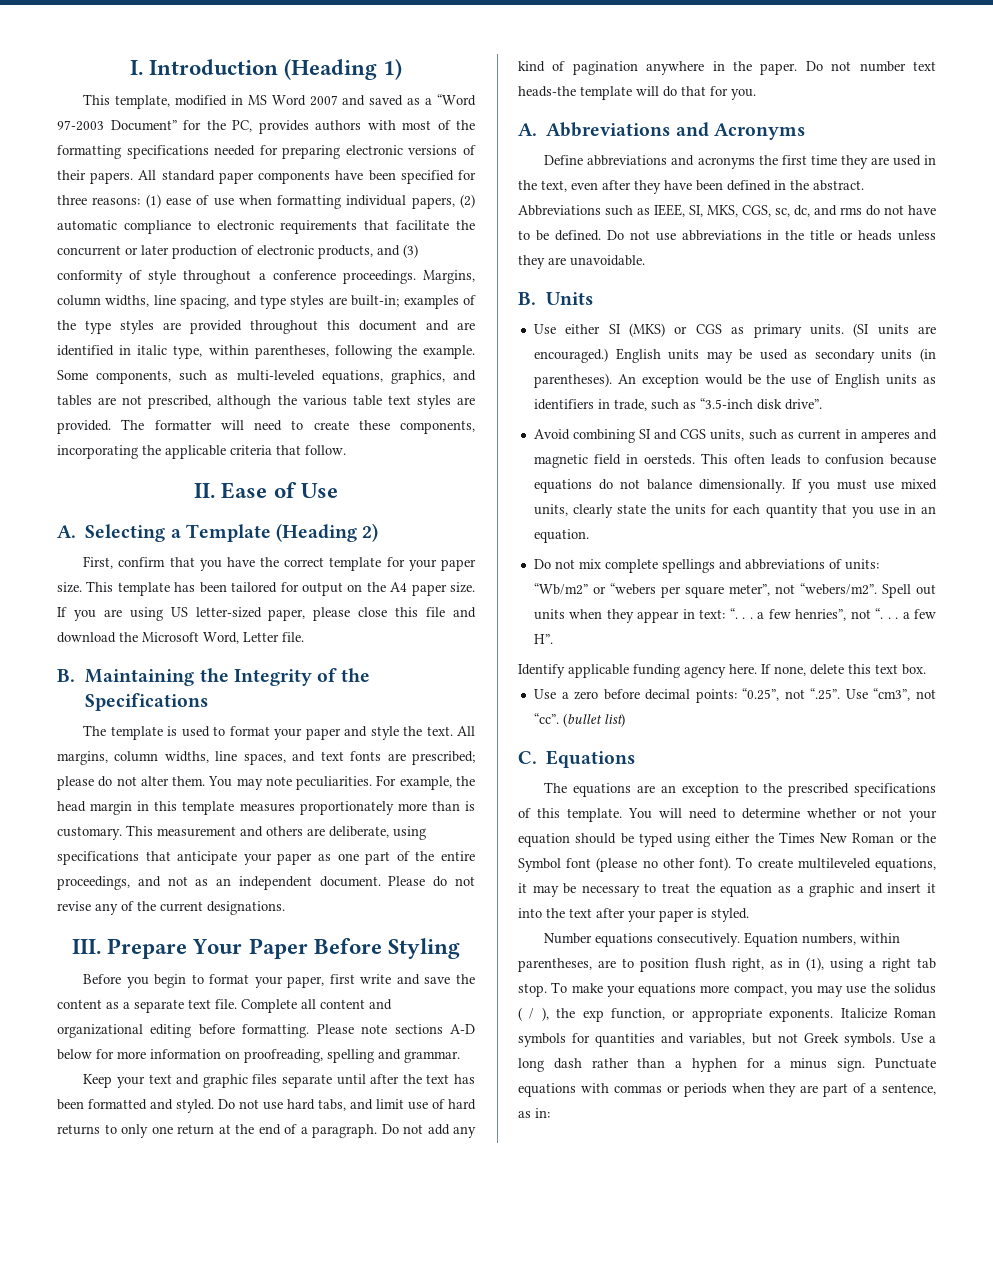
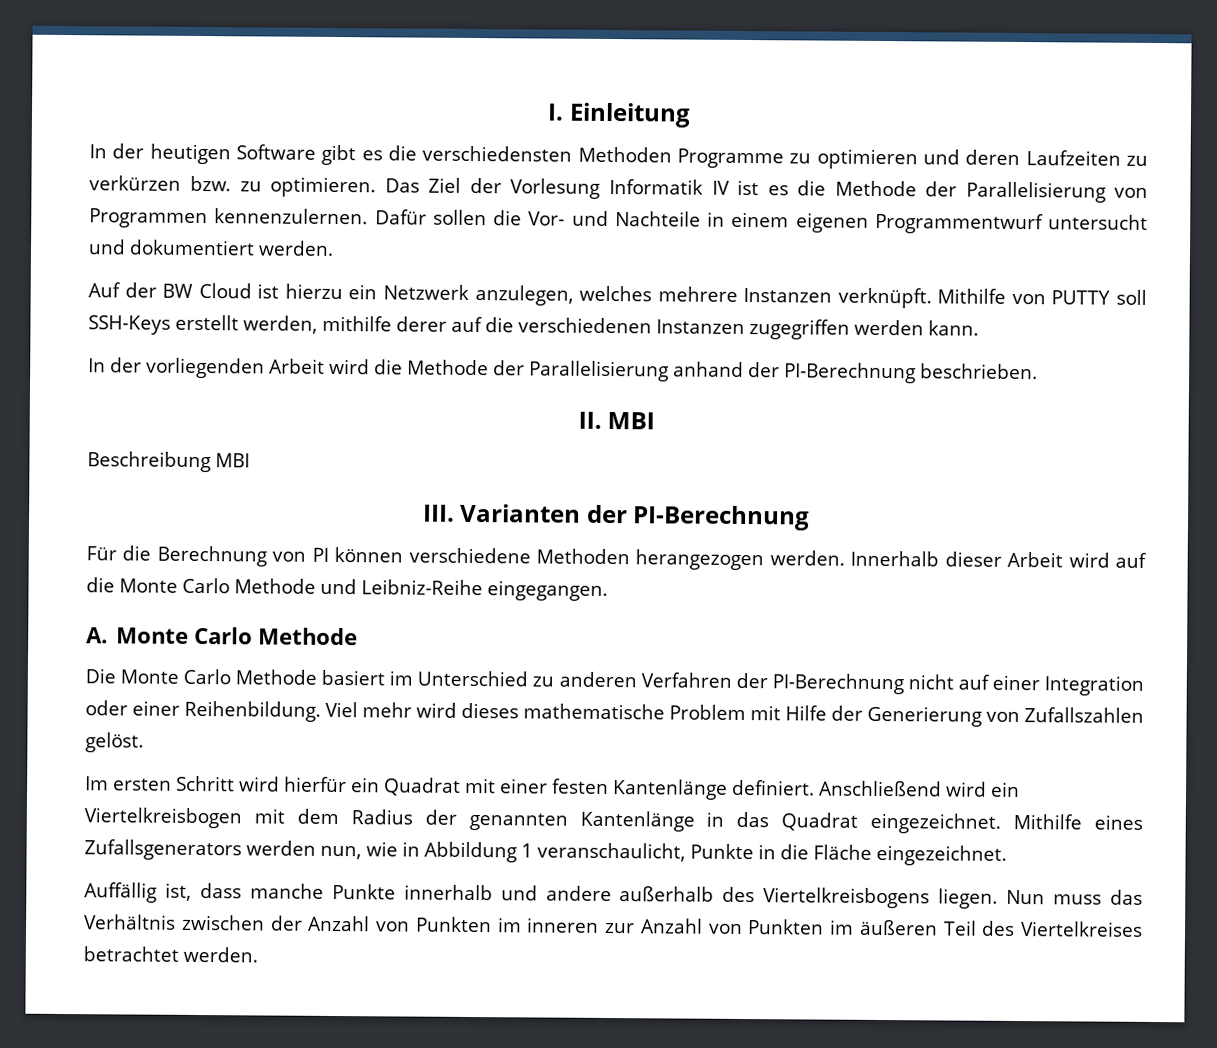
- I. Introduction (Heading 1)
- This template, modified in MS Word 2007 and saved as a “Word 97-2003 Document” for the PC, provides authors with most of the formatting specifications needed for preparing electronic versions of their papers. All standard paper components have been specified for three reasons: (1) ease of use when formatting individual papers, (2) automatic compliance to electronic requirements that facilitate the concurrent or later production of electronic products, and (3) conformity of style throughout a conference proceedings. Margins, column widths, line spacing, and type styles are built-in; examples of the type styles are provided throughout this document and are identified in italic type, within parentheses, following the example. Some components, such as multi-leveled equations, graphics, and tables are not prescribed, although the various table text styles are provided. The formatter will need to create these components, incorporating the applicable criteria that follow.
- II. Ease of Use
- A. Selecting a Template (Heading 2)
- First, confirm that you have the correct template for your paper size. This template has been tailored for output on the A4 paper size. If you are using US letter-sized paper, please close this file and download the Microsoft Word, Letter file.
- B. Maintaining the Integrity of the Specifications
- The template is used to format your paper and style the text. All margins, column widths, line spaces, and text fonts are prescribed; please do not alter them. You may note peculiarities. For example, the head margin in this template measures proportionately more than is customary. This measurement and others are deliberate, using specifications that anticipate your paper as one part of the entire proceedings, and not as an independent document. Please do not revise any of the current designations.
- III. Prepare Your Paper Before Styling
- Before you begin to format your paper, first write and save the content as a separate text file. Complete all content and organizational editing before formatting. Please note sections A-D below for more information on proofreading, spelling and grammar.
- Keep your text and graphic files separate until after the text has been formatted and styled. Do not use hard tabs, and limit use of hard returns to only one return at the end of a paragraph. Do not add any kind of pagination anywhere in the paper. Do not number text heads-the template will do that for you.
- A. Abbreviations and Acronyms
- Define abbreviations and acronyms the first time they are used in the text, even after they have been defined in the abstract. Abbreviations such as IEEE, SI, MKS, CGS, sc, dc, and rms do not have to be defined. Do not use abbreviations in the title or heads unless they are unavoidable.
- B. Units
- Use either SI (MKS) or CGS as primary units. (SI units are encouraged.) English units may be used as secondary units (in parentheses). An exception would be the use of English units as identifiers in trade, such as “3.5-inch disk drive”.
- Avoid combining SI and CGS units, such as current in amperes and magnetic field in oersteds. This often leads to confusion because equations do not balance dimensionally. If you must use mixed units, clearly state the units for each quantity that you use in an equation.
- Do not mix complete spellings and abbreviations of units: “Wb/m2” or “webers per square meter”, not “webers/m2”. Spell out units when they appear in text: “. . . a few henries”, not “. . . a few H”.
- Identify applicable funding agency here. If none, delete this text box.
- Use a zero before decimal points: “0.25”, not “.25”. Use “cm3”, not “cc”. (bullet list)
- C. Equations
- The equations are an exception to the prescribed specifications of this template. You will need to determine whether or not your equation should be typed using either the Times New Roman or the Symbol font (please no other font). To create multileveled equations, it may be necessary to treat the equation as a graphic and insert it into the text after your paper is styled.
- Number equations consecutively. Equation numbers, within parentheses, are to position flush right, as in (1), using a right tab stop. To make your equations more compact, you may use the solidus ( / ), the exp function, or appropriate exponents. Italicize Roman symbols for quantities and variables, but not Greek symbols. Use a long dash rather than a hyphen for a minus sign. Punctuate equations with commas or periods when they are part of a sentence, as in:
+ I. Einleitung
+ In der heutigen Software gibt es die verschiedensten Methoden Programme zu optimieren und deren Laufzeiten zu verkürzen bzw. zu optimieren. Das Ziel der Vorlesung Informatik IV ist es die Methode der Parallelisierung von Programmen kennenzulernen. Dafür sollen die Vor- und Nachteile in einem eigenen Programmentwurf untersucht und dokumentiert werden.
+ Auf der BW Cloud ist hierzu ein Netzwerk anzulegen, welches mehrere Instanzen verknüpft. Mithilfe von PUTTY soll SSH-Keys erstellt werden, mithilfe derer auf die verschiedenen Instanzen zugegriffen werden kann.
+ In der vorliegenden Arbeit wird die Methode der Parallelisierung anhand der PI-Berechnung beschrieben.
+ II. MBI
+ Beschreibung MBI
+ III. Varianten der PI-Berechnung
+ Für die Berechnung von PI können verschiedene Methoden herangezogen werden. Innerhalb dieser Arbeit wird auf die Monte Carlo Methode und Leibniz-Reihe eingegangen.
+ A. Monte Carlo Methode
+ Die Monte Carlo Methode basiert im Unterschied zu anderen Verfahren der PI-Berechnung nicht auf einer Integration oder einer Reihenbildung. Viel mehr wird dieses mathematische Problem mit Hilfe der Generierung von Zufallszahlen gelöst.
+ Im ersten Schritt wird hierfür ein Quadrat mit einer festen Kantenlänge definiert. Anschließend wird ein Viertelkreisbogen mit dem Radius der genannten Kantenlänge in das Quadrat eingezeichnet. Mithilfe eines Zufallsgenerators werden nun, wie in Abbildung 1 veranschaulicht, Punkte in die Fläche eingezeichnet.
+ Auffällig ist, dass manche Punkte innerhalb und andere außerhalb des Viertelkreisbogens liegen. Nun muss das Verhältnis zwischen der Anzahl von Punkten im inneren zur Anzahl von Punkten im äußeren Teil des Viertelkreises betrachtet werden.

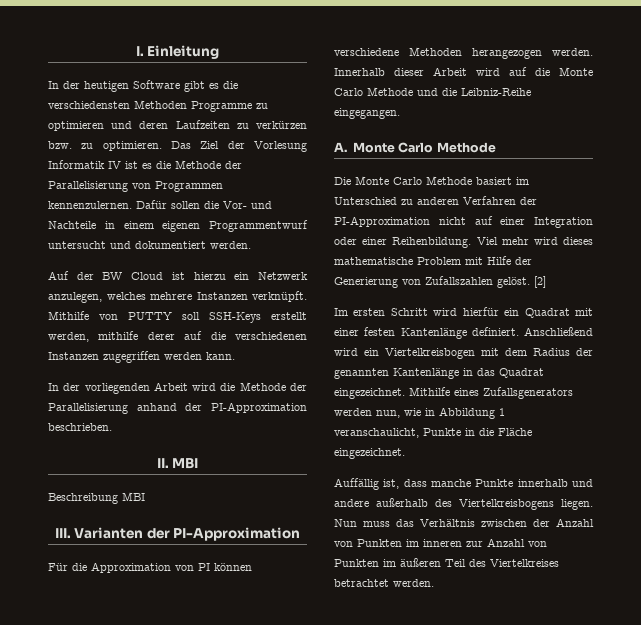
- In der vorliegenden Arbeit wird die Methode der Parallelisierung anhand der PI-Berechnung beschrieben.
+ In der vorliegenden Arbeit wird die Methode der Parallelisierung anhand der PI-Approximation beschrieben.
- III. Varianten der PI-Berechnung
+ III. Varianten der PI-Approximation
- Für die Berechnung von PI können verschiedene Methoden herangezogen werden.
+ Für die Approximation von PI können verschiedene Methoden herangezogen werden.
- Innerhalb dieser Arbeit wird auf die Monte Carlo Methode und Leibniz-Reihe eingegangen.
+ Innerhalb dieser Arbeit wird auf die Monte Carlo Methode und die Leibniz-Reihe eingegangen.
- Die Monte Carlo Methode basiert im Unterschied zu anderen Verfahren der PI-Berechnung nicht auf einer Integration oder einer Reihenbildung.
+ Die Monte Carlo Methode basiert im Unterschied zu anderen Verfahren der PI-Approximation nicht auf einer Integration oder einer Reihenbildung.
+ [2]

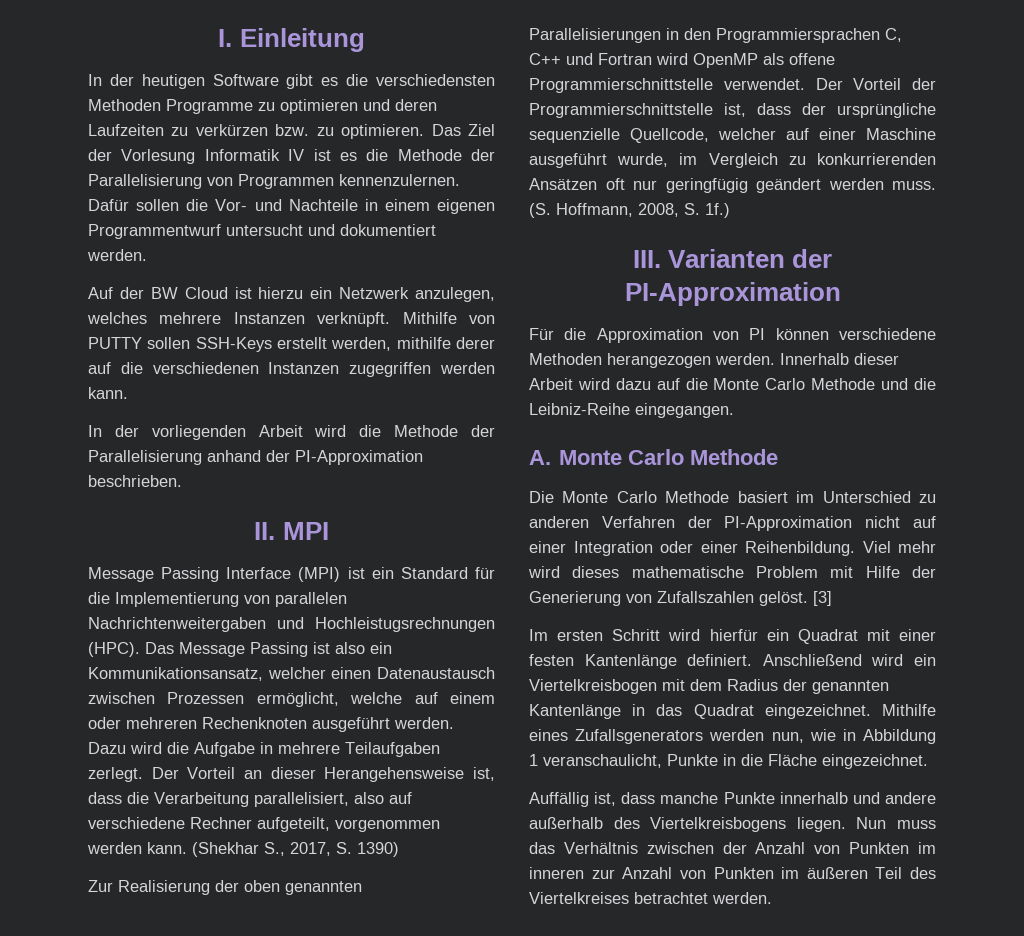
- Mithilfe von PUTTY soll SSH-Keys erstellt werden, mithilfe derer auf die verschiedenen Instanzen zugegriffen werden kann.
+ Mithilfe von PUTTY sollen SSH-Keys erstellt werden, mithilfe derer auf die verschiedenen Instanzen zugegriffen werden kann.
- II. MBI
- Beschreibung MBI
+ II. MPI
+ Message Passing Interface (MPI) ist ein Standard für die Implementierung von parallelen Nachrichtenweitergaben und Hochleistugsrechnungen (HPC). Das Message Passing ist also ein Kommunikationsansatz, welcher einen Datenaustausch zwischen Prozessen ermöglicht, welche auf einem oder mehreren Rechenknoten ausgeführt werden. Dazu wird die Aufgabe in mehrere Teilaufgaben zerlegt. Der Vorteil an dieser Herangehensweise ist, dass die Verarbeitung parallelisiert, also auf verschiedene Rechner aufgeteilt, vorgenommen werden kann. (Shekhar S., 2017, S. 1390)
+ Zur Realisierung der oben genannten Parallelisierungen in den Programmiersprachen C, C++ und Fortran wird OpenMP als offene Programmierschnittstelle verwendet. Der Vorteil der Programmierschnittstelle ist, dass der ursprüngliche sequenzielle Quellcode, welcher auf einer Maschine ausgeführt wurde, im Vergleich zu konkurrierenden Ansätzen oft nur geringfügig geändert werden muss. (S. Hoffmann, 2008, S. 1f.)
- Innerhalb dieser Arbeit wird auf die Monte Carlo Methode und die Leibniz-Reihe eingegangen.
+ Innerhalb dieser Arbeit wird dazu auf die Monte Carlo Methode und die Leibniz-Reihe eingegangen.
- [2]
+ [3]

